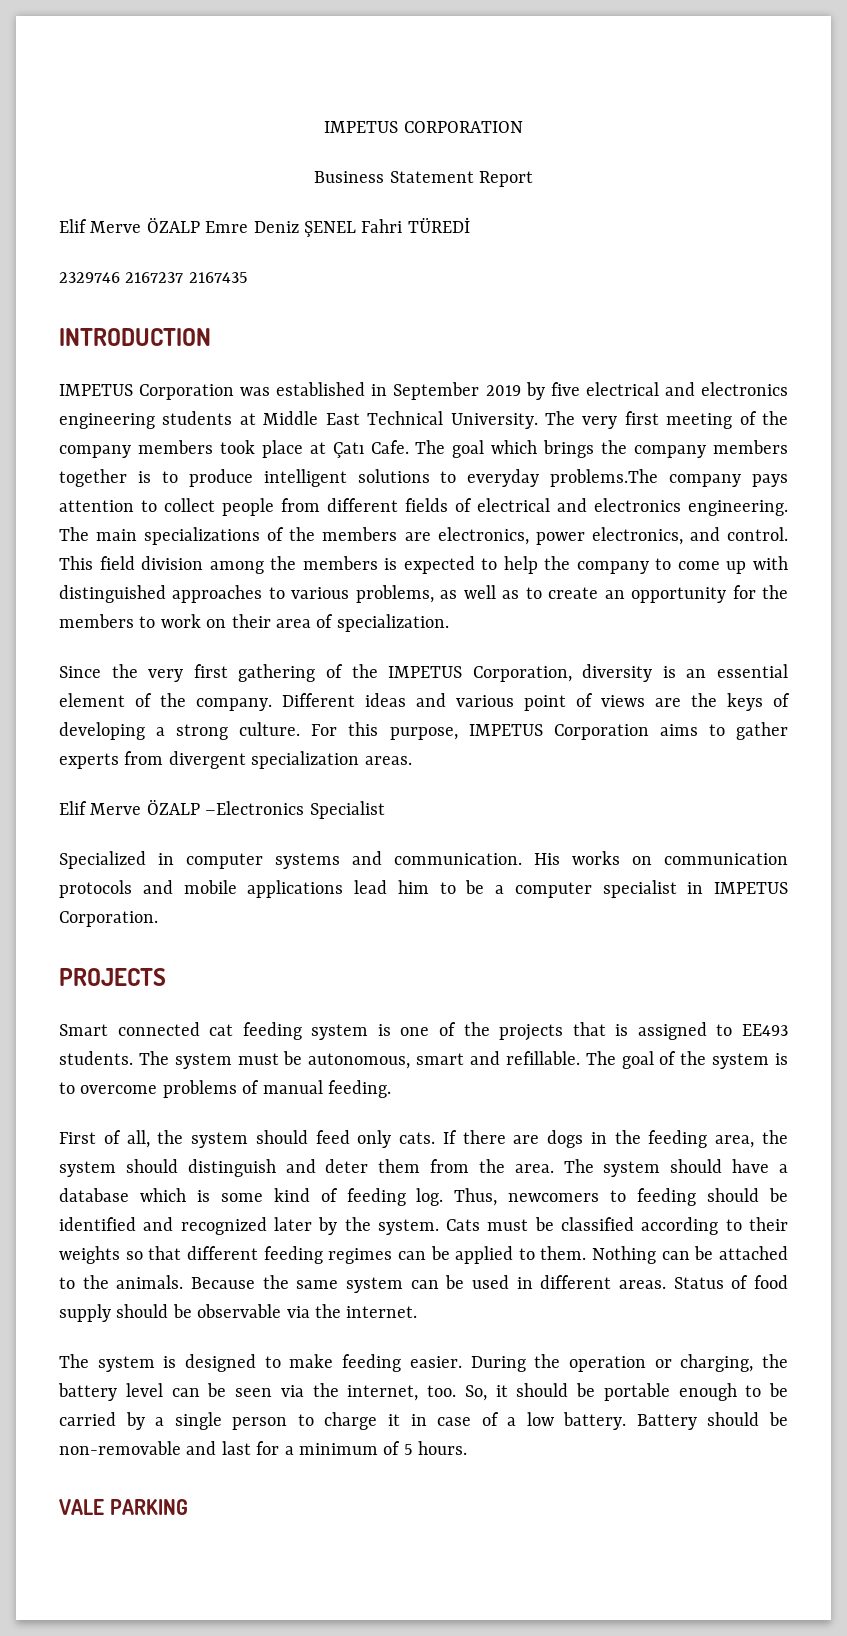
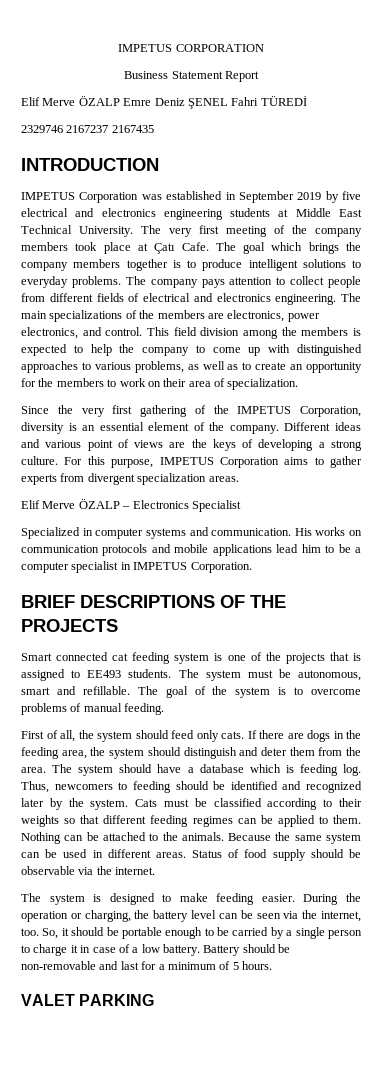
- The goal which brings the company members together is to produce intelligent solutions to everyday problems.The company pays attention to collect people from different fields of electrical and electronics engineering.
+ The goal which brings the company members together is to produce intelligent solutions to everyday problems. The company pays attention to collect people from different fields of electrical and electronics engineering.
- Elif Merve ÖZALP –Electronics Specialist
+ Elif Merve ÖZALP – Electronics Specialist
- PROJECTS
+ BRIEF DESCRIPTIONS OF THE PROJECTS
- The system should have a database which is some kind of feeding log.
+ The system should have a database which is feeding log.
- VALE PARKING
+ VALET PARKING

